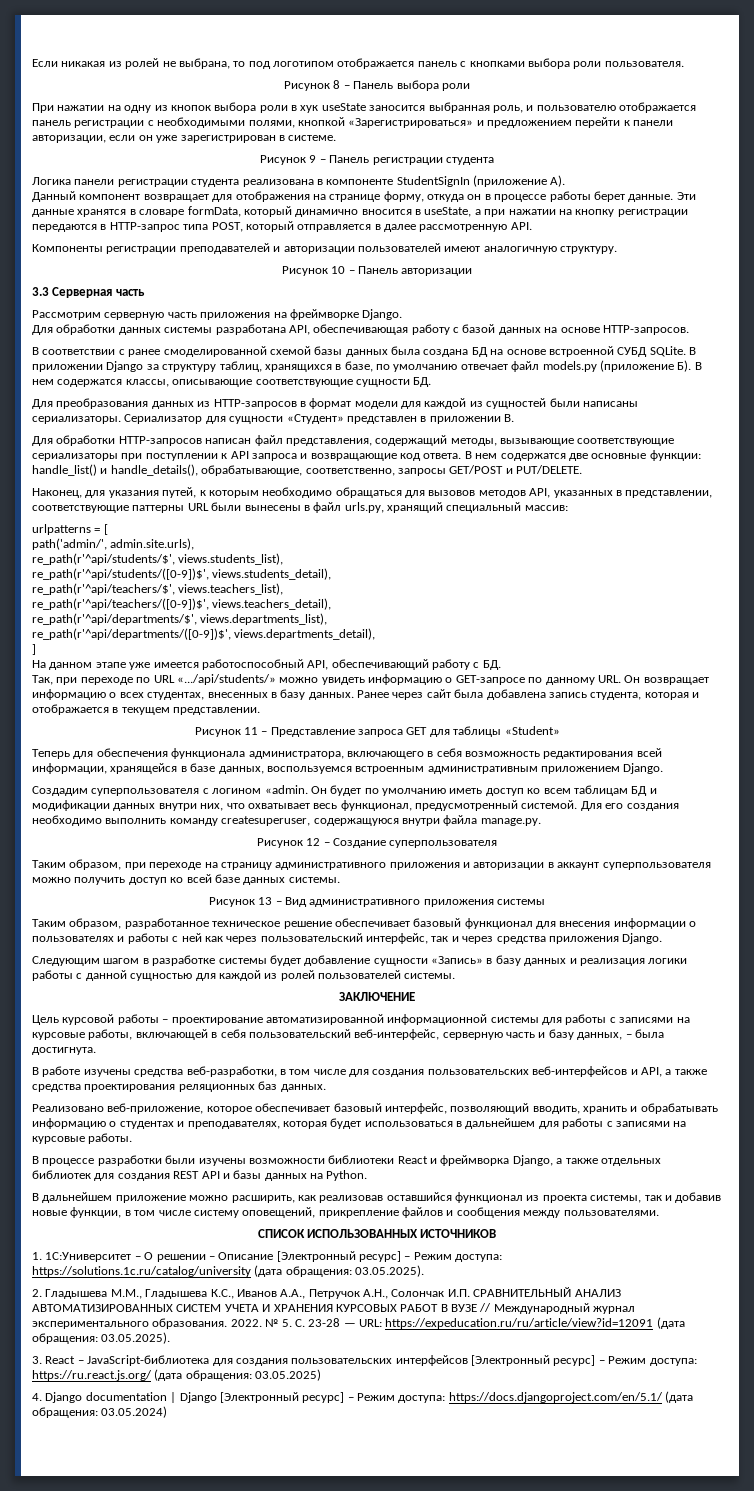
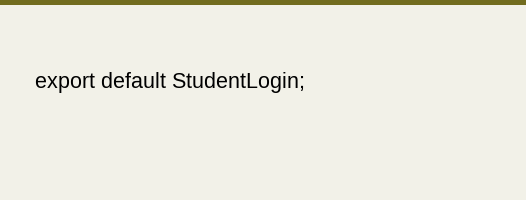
- Если никакая из ролей не выбрана, то под логотипом отображается панель с кнопками выбора роли пользователя.
- Рисунок 8 – Панель выбора роли
- При нажатии на одну из кнопок выбора роли в хук useState заносится выбранная роль, и пользователю отображается панель регистрации с необходимыми полями, кнопкой «Зарегистрироваться» и предложением перейти к панели авторизации, если он уже зарегистрирован в системе.
- Рисунок 9 – Панель регистрации студента
- Логика панели регистрации студента реализована в компоненте StudentSignIn (приложение А).
- Данный компонент возвращает для отображения на странице форму, откуда он в процессе работы берет данные. Эти данные хранятся в словаре formData, который динамично вносится в useState, а при нажатии на кнопку регистрации передаются в HTTP-запрос типа POST, который отправляется в далее рассмотренную API.
- Компоненты регистрации преподавателей и авторизации пользователей имеют аналогичную структуру.
- Рисунок 10 – Панель авторизации
- 3.3 Серверная часть
- Рассмотрим серверную часть приложения на фреймворке Django.
- Для обработки данных системы разработана API, обеспечивающая работу с базой данных на основе HTTP-запросов.
- В соответствии с ранее смоделированной схемой базы данных была создана БД на основе встроенной СУБД SQLite. В приложении Django за структуру таблиц, хранящихся в базе, по умолчанию отвечает файл models.py (приложение Б). В нем содержатся классы, описывающие соответствующие сущности БД.
- Для преобразования данных из HTTP-запросов в формат модели для каждой из сущностей были написаны сериализаторы. Сериализатор для сущности «Студент» представлен в приложении В.
- Для обработки HTTP-запросов написан файл представления, содержащий методы, вызывающие соответствующие сериализаторы при поступлении к API запроса и возвращающие код ответа. В нем содержатся две основные функции: handle_list() и handle_details(), обрабатывающие, соответственно, запросы GET/POST и PUT/DELETE.
- Наконец, для указания путей, к которым необходимо обращаться для вызовов методов API, указанных в представлении, соответствующие паттерны URL были вынесены в файл urls.py, хранящий специальный массив:
- urlpatterns = [
- path('admin/', admin.site.urls),
- re_path(r'^api/students/$', views.students_list),
- re_path(r'^api/students/([0-9])$', views.students_detail),
- re_path(r'^api/teachers/$', views.teachers_list),
- re_path(r'^api/teachers/([0-9])$', views.teachers_detail),
- re_path(r'^api/departments/$', views.departments_list),
- re_path(r'^api/departments/([0-9])$', views.departments_detail),
- ]
- На данном этапе уже имеется работоспособный API, обеспечивающий работу с БД.
- Так, при переходе по URL «.../api/students/» можно увидеть информацию о GET-запросе по данному URL. Он возвращает информацию о всех студентах, внесенных в базу данных. Ранее через сайт была добавлена запись студента, которая и отображается в текущем представлении.
- Рисунок 11 – Представление запроса GET для таблицы «Student»
- Теперь для обеспечения функционала администратора, включающего в себя возможность редактирования всей информации, хранящейся в базе данных, воспользуемся встроенным административным приложением Django.
- Создадим суперпользователя с логином «admin. Он будет по умолчанию иметь доступ ко всем таблицам БД и модификации данных внутри них, что охватывает весь функционал, предусмотренный системой. Для его создания необходимо выполнить команду createsuperuser, содержащуюся внутри файла manage.py.
- Рисунок 12 – Создание суперпользователя
- Таким образом, при переходе на страницу административного приложения и авторизации в аккаунт суперпользователя можно получить доступ ко всей базе данных системы.
- Рисунок 13 – Вид административного приложения системы
- Таким образом, разработанное техническое решение обеспечивает базовый функционал для внесения информации о пользователях и работы с ней как через пользовательский интерфейс, так и через средства приложения Django.
- Следующим шагом в разработке системы будет добавление сущности «Запись» в базу данных и реализация логики работы с данной сущностью для каждой из ролей пользователей системы.
- ЗАКЛЮЧЕНИЕ
- Цель курсовой работы – проектирование автоматизированной информационной системы для работы с записями на курсовые работы, включающей в себя пользовательский веб-интерфейс, серверную часть и базу данных, – была достигнута.
- В работе изучены средства веб-разработки, в том числе для создания пользовательских веб-интерфейсов и API, а также средства проектирования реляционных баз данных.
- Реализовано веб-приложение, которое обеспечивает базовый интерфейс, позволяющий вводить, хранить и обрабатывать информацию о студентах и преподавателях, которая будет использоваться в дальнейшем для работы с записями на курсовые работы.
- В процессе разработки были изучены возможности библиотеки React и фреймворка Django, а также отдельных библиотек для создания REST API и базы данных на Python.
- В дальнейшем приложение можно расширить, как реализовав оставшийся функционал из проекта системы, так и добавив новые функции, в том числе систему оповещений, прикрепление файлов и сообщения между пользователями.
- СПИСОК ИСПОЛЬЗОВАННЫХ ИСТОЧНИКОВ
- 1. 1С:Университет – О решении – Описание [Электронный ресурс] – Режим доступа: https://solutions.1c.ru/catalog/university (дата обращения: 03.05.2025).
- 2. Гладышева М.М., Гладышева К.С., Иванов А.А., Петручок А.Н., Солончак И.П. СРАВНИТЕЛЬНЫЙ АНАЛИЗ АВТОМАТИЗИРОВАННЫХ СИСТЕМ УЧЕТА И ХРАНЕНИЯ КУРСОВЫХ РАБОТ В ВУЗЕ // Международный журнал экспериментального образования. 2022. № 5. С. 23-28 — URL: https://expeducation.ru/ru/article/view?id=12091 (дата обращения: 03.05.2025).
- 3. React – JavaScript-библиотека для создания пользовательских интерфейсов [Электронный ресурс] – Режим доступа: https://ru.react.js.org/ (дата обращения: 03.05.2025)
- 4. Django documentation | Django [Электронный ресурс] – Режим доступа: https://docs.djangoproject.com/en/5.1/ (дата обращения: 03.05.2024)
+ export default StudentLogin;

